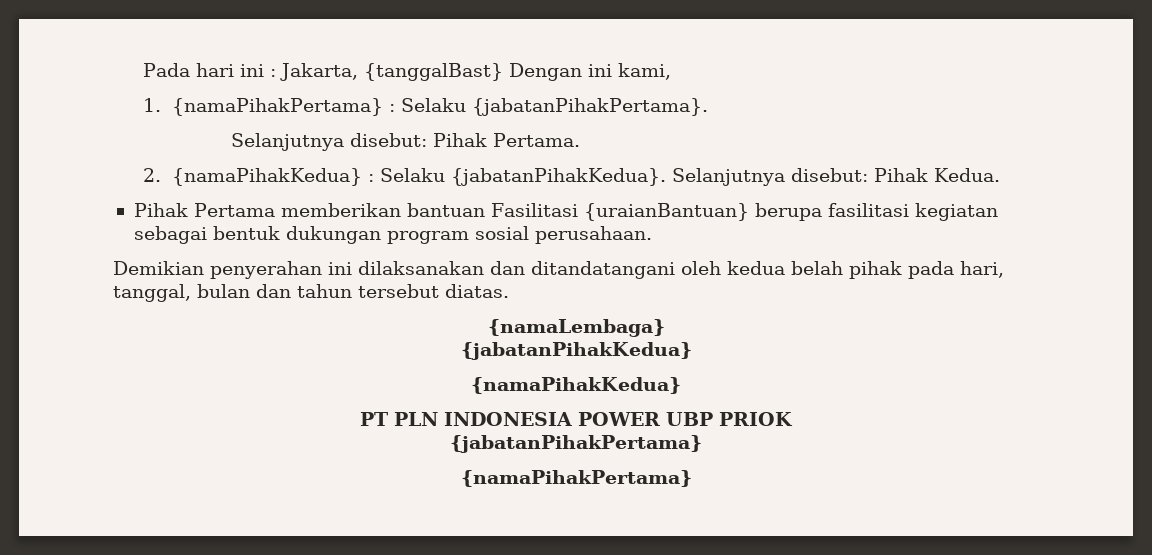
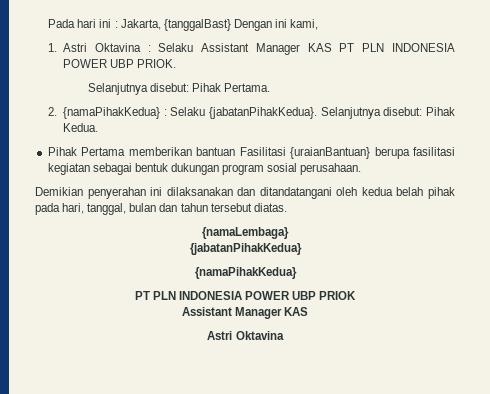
- 1. {namaPihakPertama} : Selaku {jabatanPihakPertama}.
+ 1. Astri Oktavina : Selaku Assistant Manager KAS PT PLN INDONESIA POWER UBP PRIOK.
  PT PLN INDONESIA POWER UBP PRIOK
- {jabatanPihakPertama}
- {namaPihakPertama}
+ Assistant Manager KAS
+ Astri Oktavina

